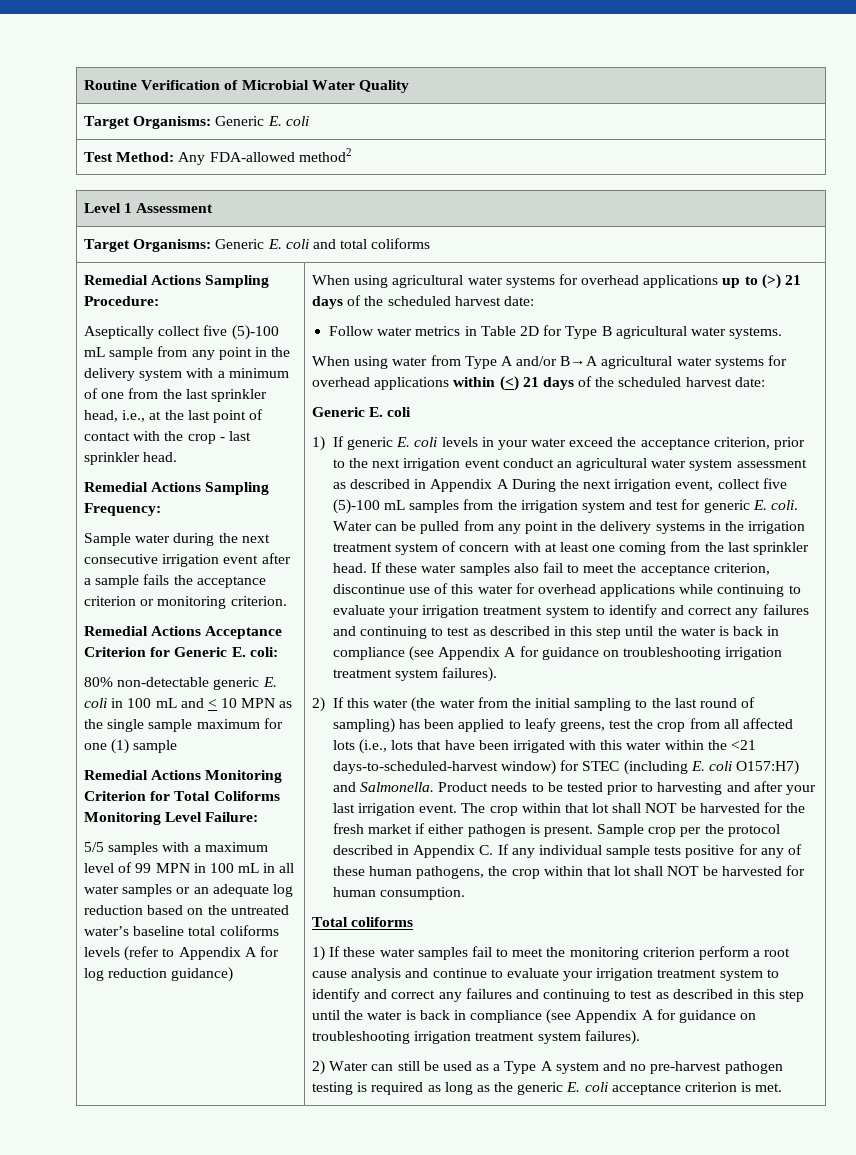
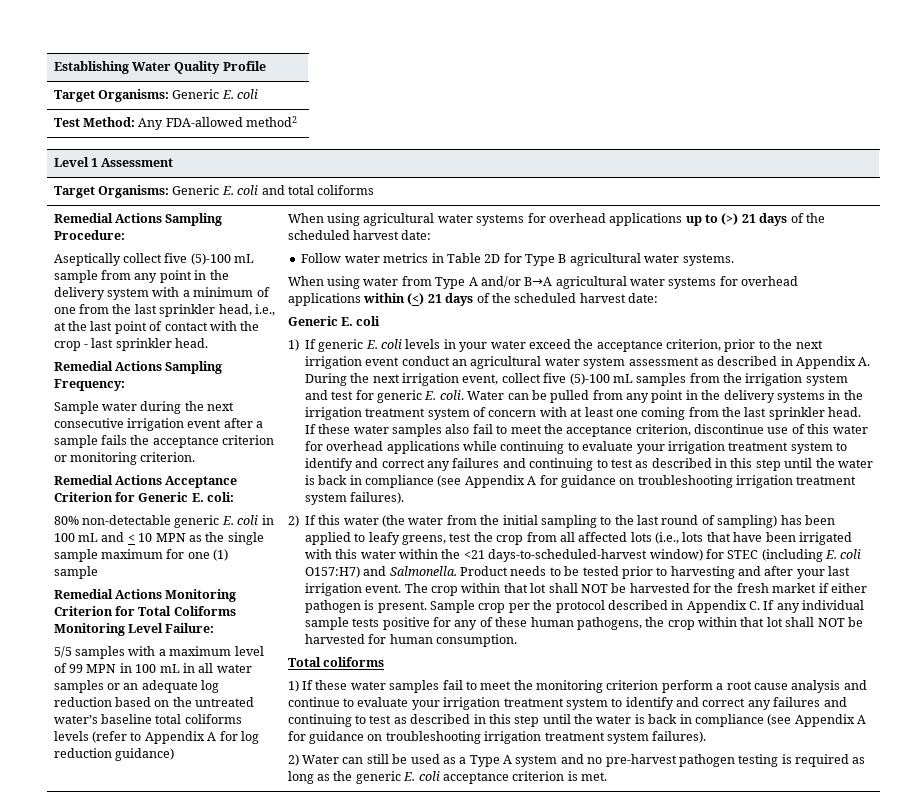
- Routine Verification of Microbial Water Quality
+ Establishing Water Quality Profile
- 1) If generic E. coli levels in your water exceed the acceptance criterion, prior to the next irrigation event conduct an agricultural water system assessment as described in Appendix A During the next irrigation event, collect five (5)-100 mL samples from the irrigation system and test for generic E. coli.
+ 1) If generic E. coli levels in your water exceed the acceptance criterion, prior to the next irrigation event conduct an agricultural water system assessment as described in Appendix A. During the next irrigation event, collect five (5)-100 mL samples from the irrigation system and test for generic E. coli.

